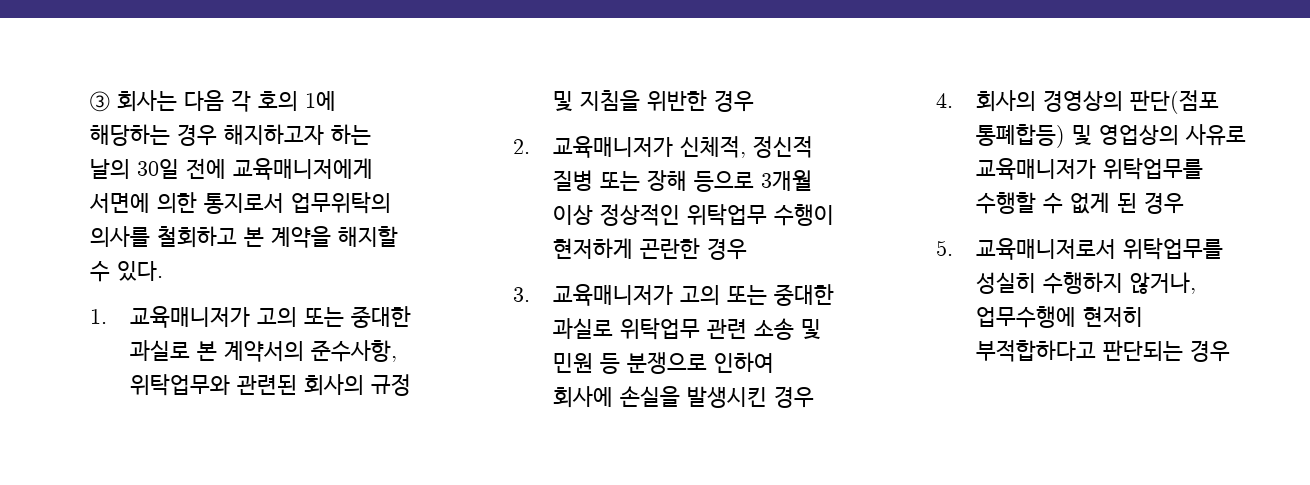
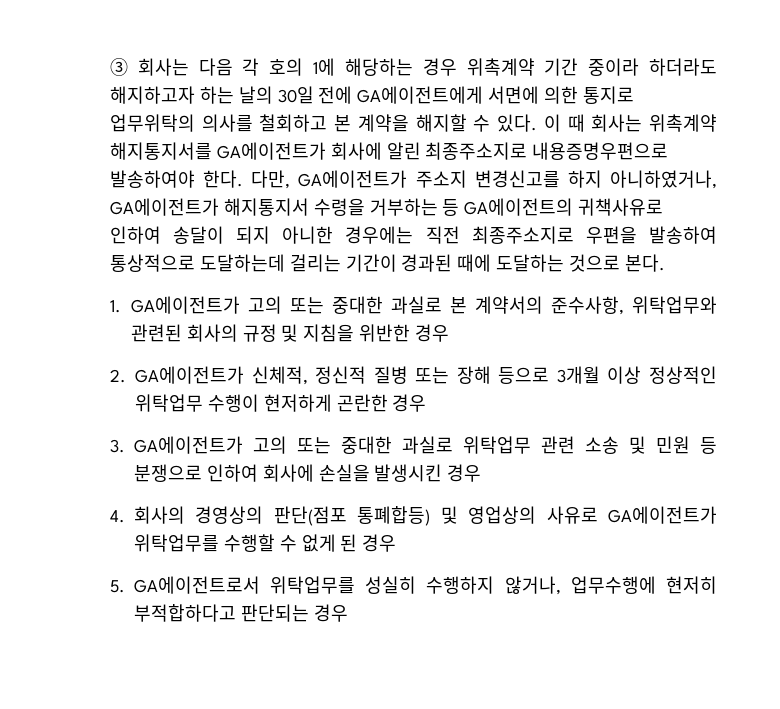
- ③ 회사는 다음 각 호의 1에 해당하는 경우 해지하고자 하는 날의 30일 전에 교육매니저에게 서면에 의한 통지로서 업무위탁의 의사를 철회하고 본 계약을 해지할 수 있다.
+ ③ 회사는 다음 각 호의 1에 해당하는 경우 위촉계약 기간 중이라 하더라도 해지하고자 하는 날의 30일 전에 GA에이전트에게 서면에 의한 통지로 업무위탁의 의사를 철회하고 본 계약을 해지할 수 있다. 이 때 회사는 위촉계약 해지통지서를 GA에이전트가 회사에 알린 최종주소지로 내용증명우편으로 발송하여야 한다. 다만, GA에이전트가 주소지 변경신고를 하지 아니하였거나, GA에이전트가 해지통지서 수령을 거부하는 등 GA에이전트의 귀책사유로 인하여 송달이 되지 아니한 경우에는 직전 최종주소지로 우편을 발송하여 통상적으로 도달하는데 걸리는 기간이 경과된 때에 도달하는 것으로 본다.
- 1. 교육매니저가 고의 또는 중대한 과실로 본 계약서의 준수사항, 위탁업무와 관련된 회사의 규정 및 지침을 위반한 경우
+ 1. GA에이전트가 고의 또는 중대한 과실로 본 계약서의 준수사항, 위탁업무와 관련된 회사의 규정 및 지침을 위반한 경우
- 2. 교육매니저가 신체적, 정신적 질병 또는 장해 등으로 3개월 이상 정상적인 위탁업무 수행이 현저하게 곤란한 경우
+ 2. GA에이전트가 신체적, 정신적 질병 또는 장해 등으로 3개월 이상 정상적인 위탁업무 수행이 현저하게 곤란한 경우
- 3. 교육매니저가 고의 또는 중대한 과실로 위탁업무 관련 소송 및 민원 등 분쟁으로 인하여 회사에 손실을 발생시킨 경우
+ 3. GA에이전트가 고의 또는 중대한 과실로 위탁업무 관련 소송 및 민원 등 분쟁으로 인하여 회사에 손실을 발생시킨 경우
- 4. 회사의 경영상의 판단(점포 통폐합등) 및 영업상의 사유로 교육매니저가 위탁업무를 수행할 수 없게 된 경우
+ 4. 회사의 경영상의 판단(점포 통폐합등) 및 영업상의 사유로 GA에이전트가 위탁업무를 수행할 수 없게 된 경우
- 5. 교육매니저로서 위탁업무를 성실히 수행하지 않거나, 업무수행에 현저히 부적합하다고 판단되는 경우
+ 5. GA에이전트로서 위탁업무를 성실히 수행하지 않거나, 업무수행에 현저히 부적합하다고 판단되는 경우

